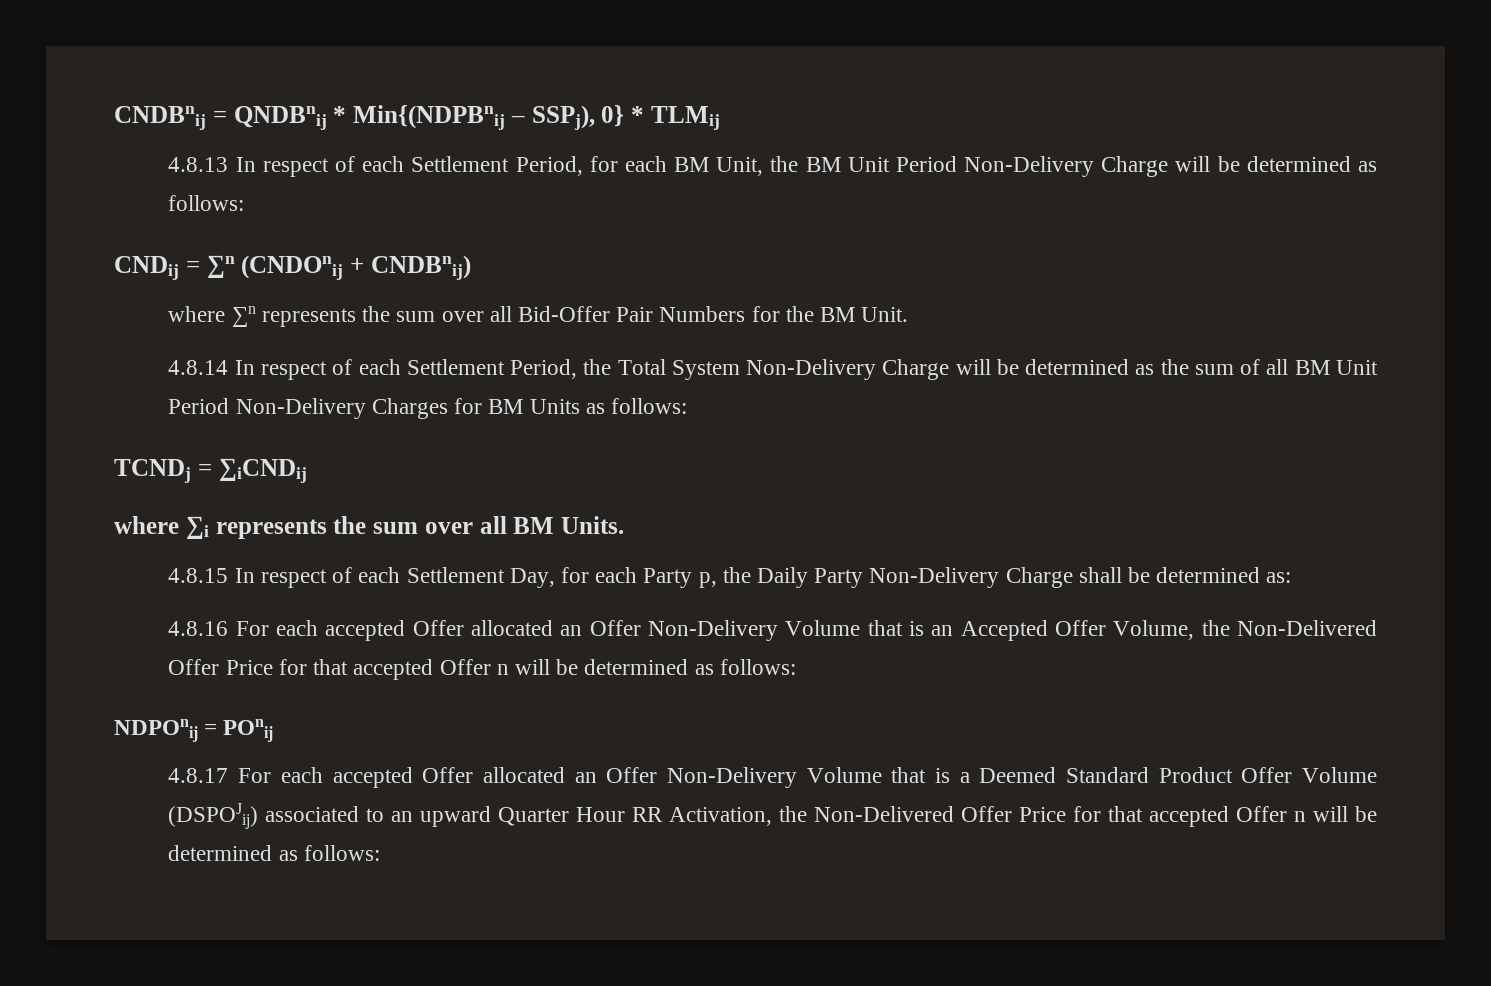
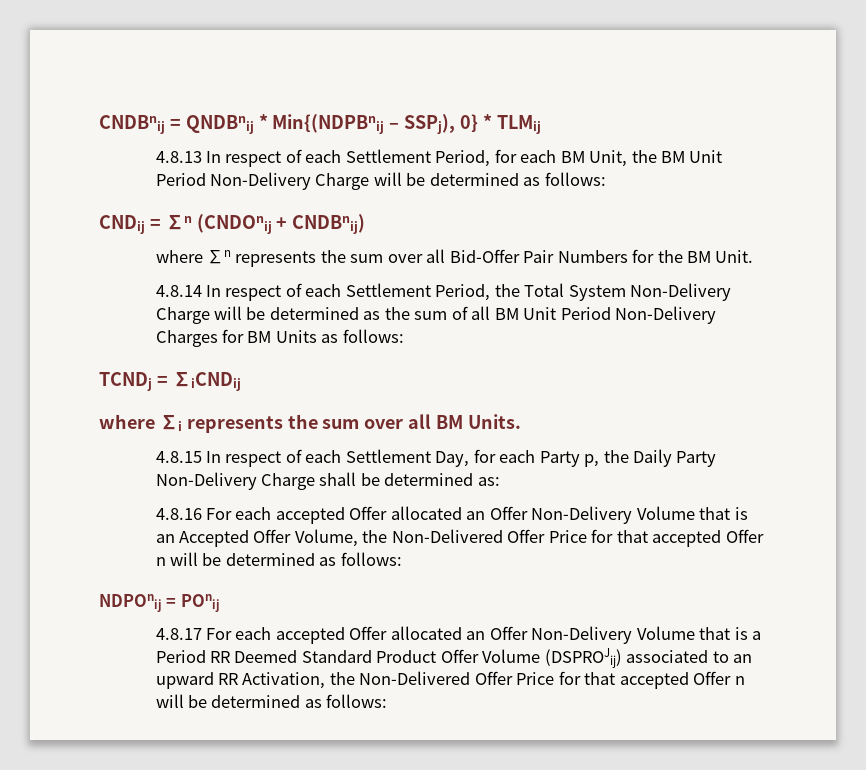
- 4.8.17 For each accepted Offer allocated an Offer Non-Delivery Volume that is a Deemed Standard Product Offer Volume (DSPOJij) associated to an upward Quarter Hour RR Activation, the Non-Delivered Offer Price for that accepted Offer n will be determined as follows:
+ 4.8.17 For each accepted Offer allocated an Offer Non-Delivery Volume that is a Period RR Deemed Standard Product Offer Volume (DSPROJij) associated to an upward RR Activation, the Non-Delivered Offer Price for that accepted Offer n will be determined as follows:

